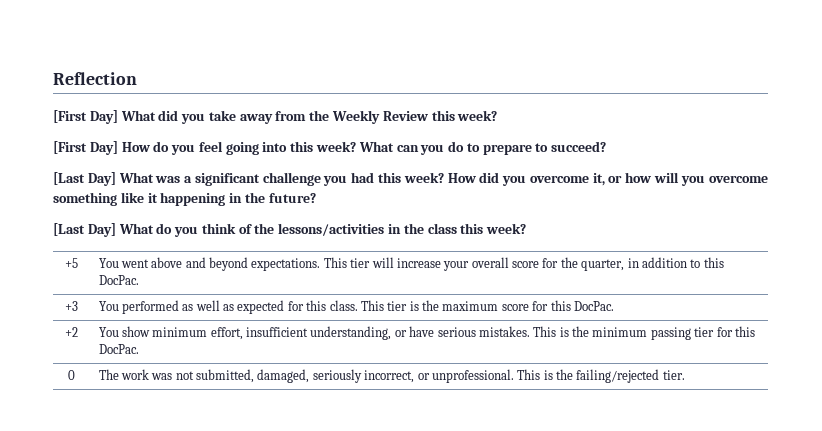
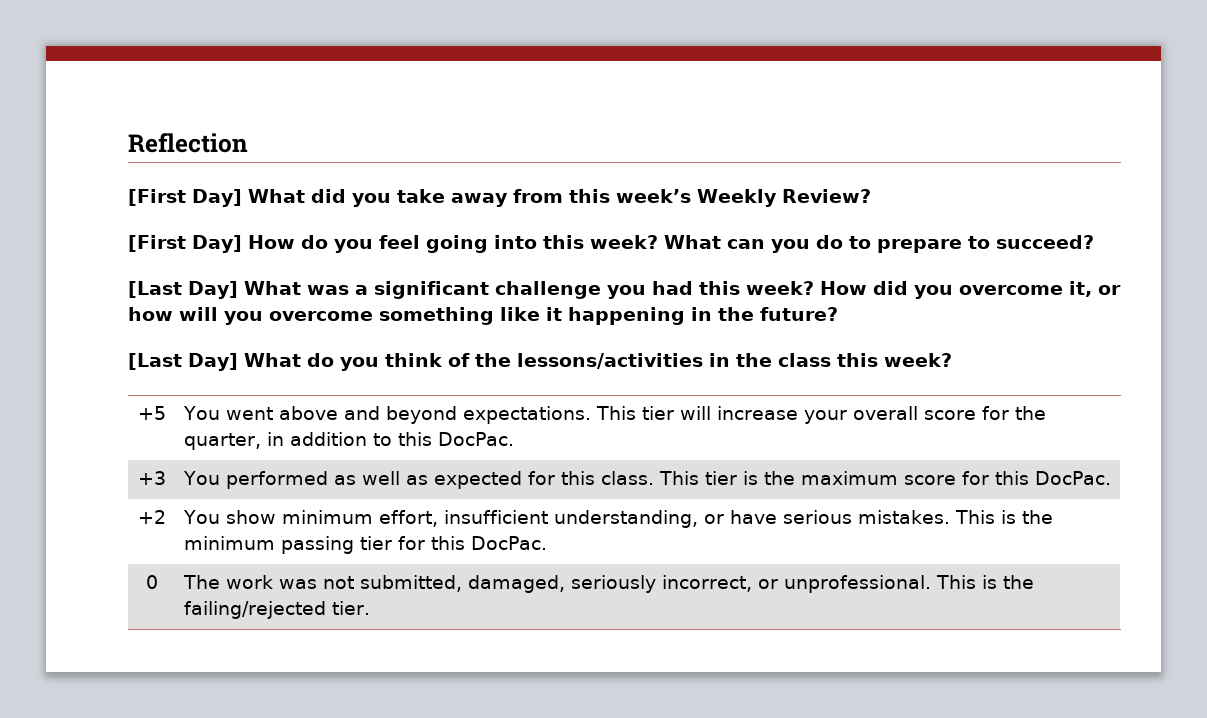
- [First Day] What did you take away from the Weekly Review this week?
+ [First Day] What did you take away from this week’s Weekly Review?

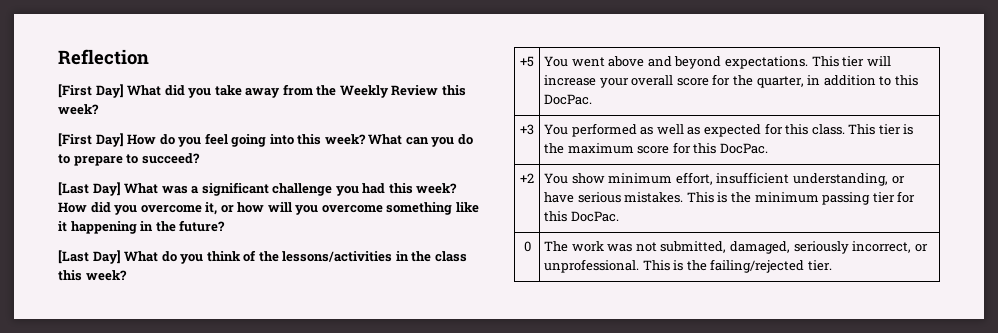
- [First Day] What did you take away from this week’s Weekly Review?
+ [First Day] What did you take away from the Weekly Review this week?

